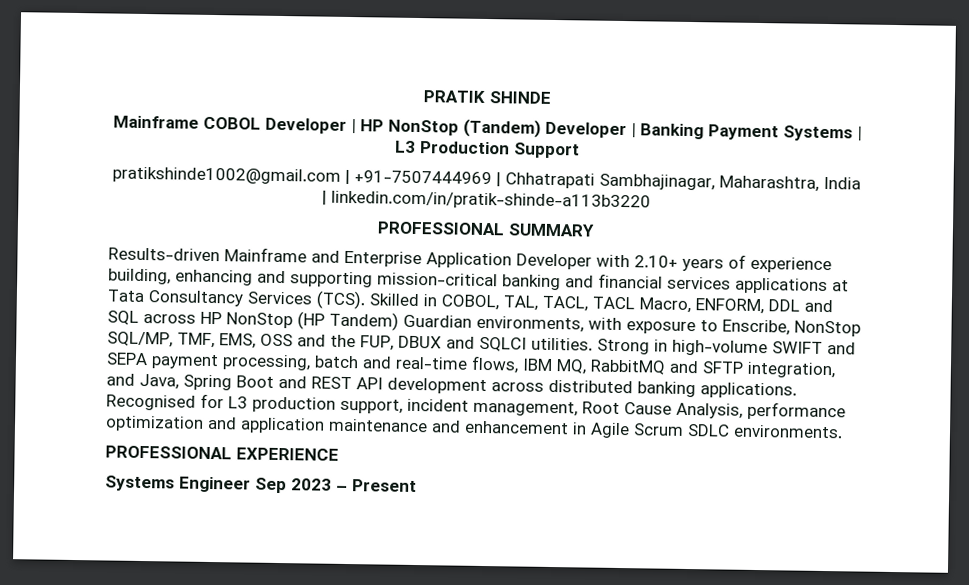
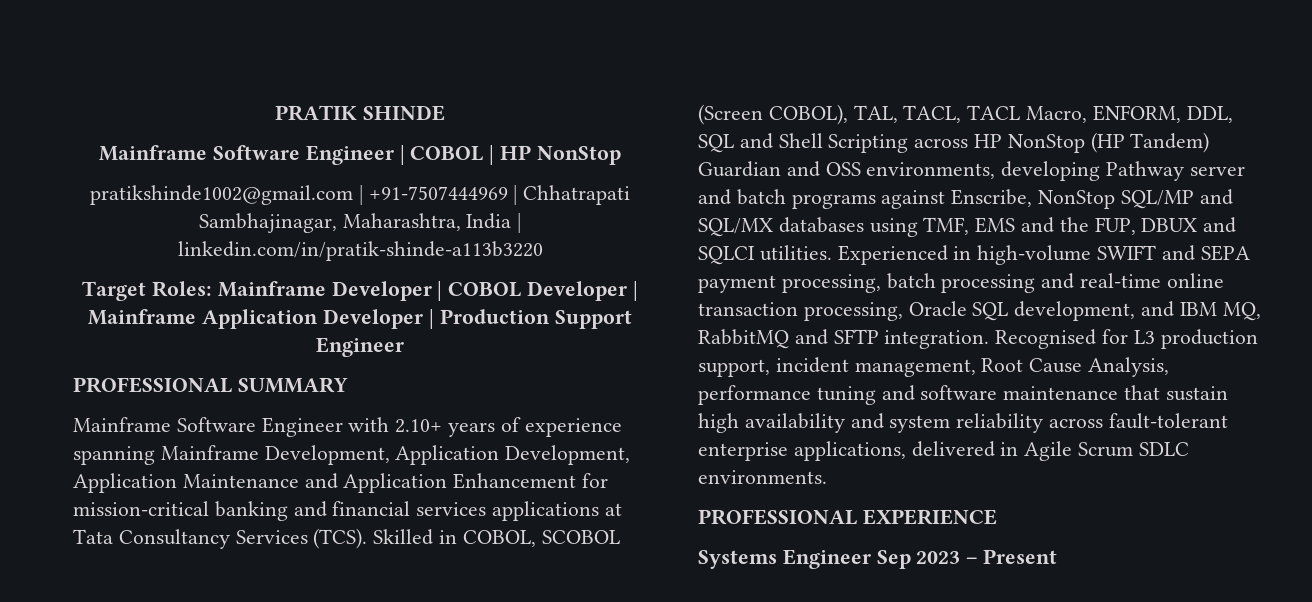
- Mainframe COBOL Developer | HP NonStop (Tandem) Developer | Banking Payment Systems | L3 Production Support
+ Mainframe Software Engineer | COBOL | HP NonStop
+ Target Roles: Mainframe Developer | COBOL Developer | Mainframe Application Developer | Production Support Engineer
  PROFESSIONAL SUMMARY
- Results-driven Mainframe and Enterprise Application Developer with 2.10+ years of experience building, enhancing and supporting mission-critical banking and financial services applications at Tata Consultancy Services (TCS).
+ Mainframe Software Engineer with 2.10+ years of experience spanning Mainframe Development, Application Development, Application Maintenance and Application Enhancement for mission-critical banking and financial services applications at Tata Consultancy Services (TCS).
- Skilled in COBOL, TAL, TACL, TACL Macro, ENFORM, DDL and SQL across HP NonStop (HP Tandem) Guardian environments, with exposure to Enscribe, NonStop SQL/MP, TMF, EMS, OSS and the FUP, DBUX and SQLCI utilities.
+ Skilled in COBOL, SCOBOL (Screen COBOL), TAL, TACL, TACL Macro, ENFORM, DDL, SQL and Shell Scripting across HP NonStop (HP Tandem) Guardian and OSS environments, developing Pathway server and batch programs against Enscribe, NonStop SQL/MP and SQL/MX databases using TMF, EMS and the FUP, DBUX and SQLCI utilities.
- Strong in high-volume SWIFT and SEPA payment processing, batch and real-time flows, IBM MQ, RabbitMQ and SFTP integration, and Java, Spring Boot and REST API development across distributed banking applications.
+ Experienced in high-volume SWIFT and SEPA payment processing, batch processing and real-time online transaction processing, Oracle SQL development, and IBM MQ, RabbitMQ and SFTP integration.
- Recognised for L3 production support, incident management, Root Cause Analysis, performance optimization and application maintenance and enhancement in Agile Scrum SDLC environments.
+ Recognised for L3 production support, incident management, Root Cause Analysis, performance tuning and software maintenance that sustain high availability and system reliability across fault-tolerant enterprise applications, delivered in Agile Scrum SDLC environments.

